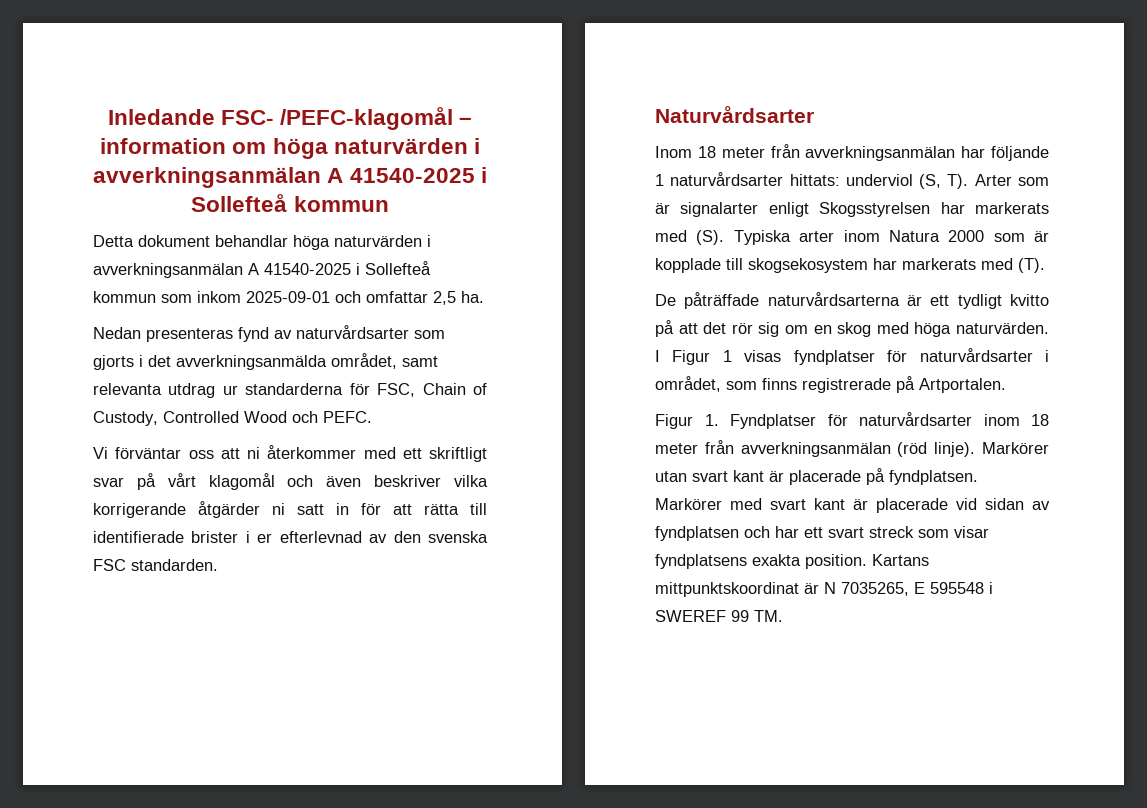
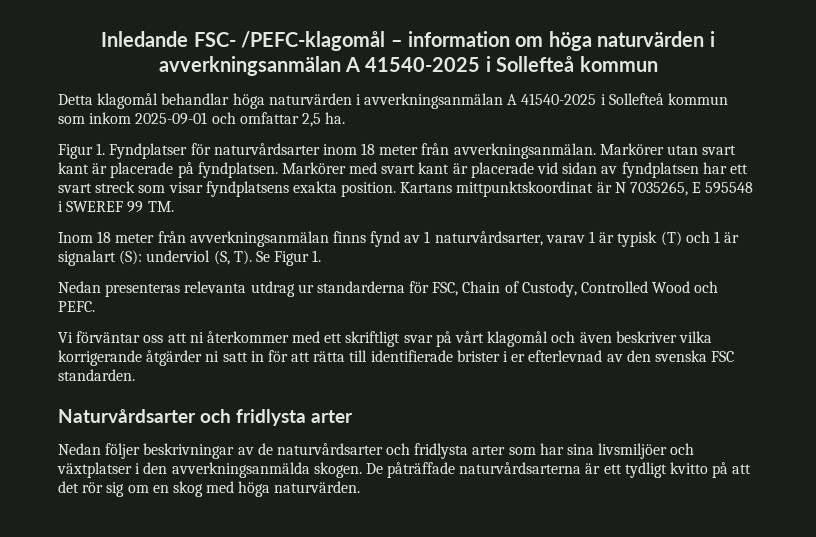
- Detta dokument behandlar höga naturvärden i avverkningsanmälan A 41540-2025 i Sollefteå kommun som inkom 2025-09-01 och omfattar 2,5 ha.
+ Detta klagomål behandlar höga naturvärden i avverkningsanmälan A 41540-2025 i Sollefteå kommun som inkom 2025-09-01 och omfattar 2,5 ha.
- Nedan presenteras fynd av naturvårdsarter som gjorts i det avverkningsanmälda området, samt relevanta utdrag ur standarderna för FSC, Chain of Custody, Controlled Wood och PEFC.
+ Figur 1. Fyndplatser för naturvårdsarter inom 18 meter från avverkningsanmälan. Markörer utan svart kant är placerade på fyndplatsen. Markörer med svart kant är placerade vid sidan av fyndplatsen har ett svart streck som visar fyndplatsens exakta position. Kartans mittpunktskoordinat är N 7035265, E 595548 i SWEREF 99 TM.
+ Inom 18 meter från avverkningsanmälan finns fynd av 1 naturvårdsarter, varav 1 är typisk (T) och 1 är signalart (S): underviol (S, T). Se Figur 1.
+ Nedan presenteras relevanta utdrag ur standarderna för FSC, Chain of Custody, Controlled Wood och PEFC.
- Naturvårdsarter
- Inom 18 meter från avverkningsanmälan har följande 1 naturvårdsarter hittats: underviol (S, T). Arter som är signalarter enligt Skogsstyrelsen har markerats med (S). Typiska arter inom Natura 2000 som är kopplade till skogsekosystem har markerats med (T).
- De påträffade naturvårdsarterna är ett tydligt kvitto på att det rör sig om en skog med höga naturvärden. I Figur 1 visas fyndplatser för naturvårdsarter i området, som finns registrerade på Artportalen.
- Figur 1. Fyndplatser för naturvårdsarter inom 18 meter från avverkningsanmälan (röd linje). Markörer utan svart kant är placerade på fyndplatsen. Markörer med svart kant är placerade vid sidan av fyndplatsen och har ett svart streck som visar fyndplatsens exakta position. Kartans mittpunktskoordinat är N 7035265, E 595548 i SWEREF 99 TM.
+ Naturvårdsarter och fridlysta arter
+ Nedan följer beskrivningar av de naturvårdsarter och fridlysta arter som har sina livsmiljöer och växtplatser i den avverkningsanmälda skogen. De påträffade naturvårdsarterna är ett tydligt kvitto på att det rör sig om en skog med höga naturvärden.

